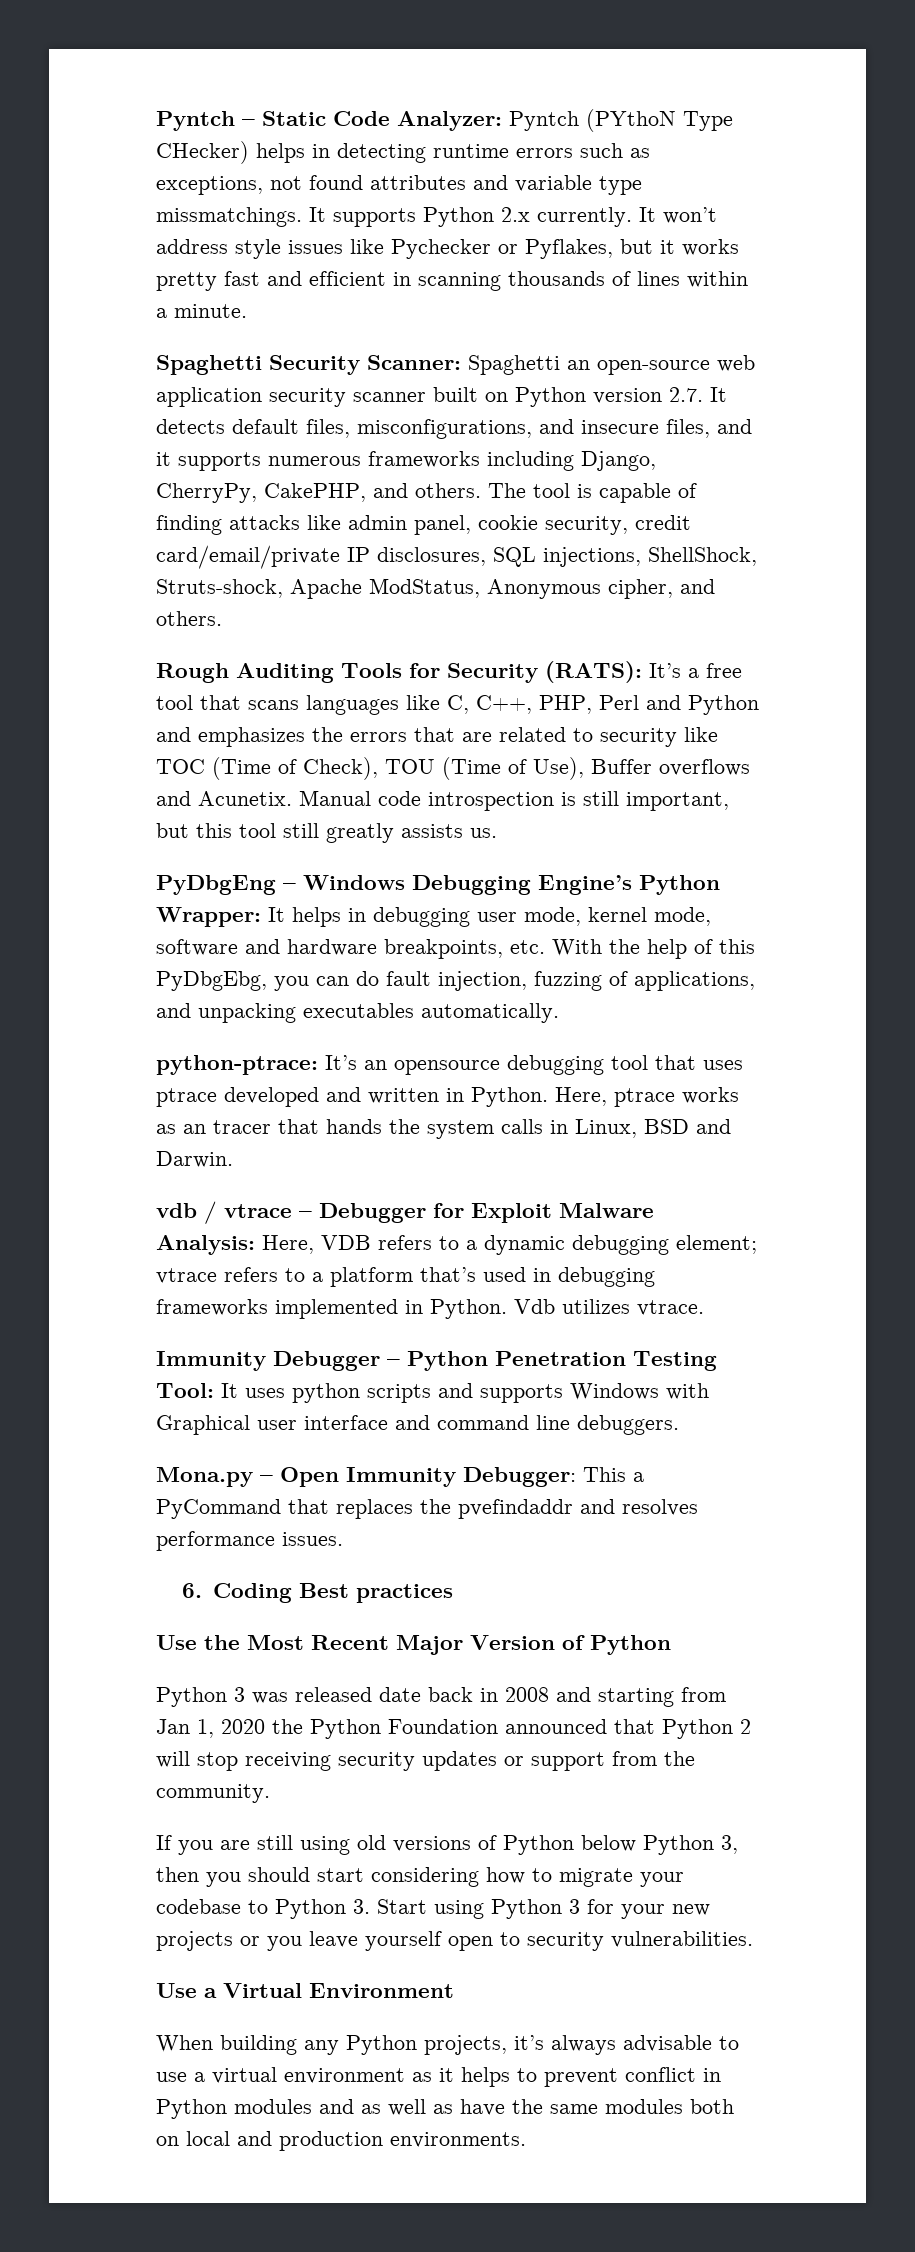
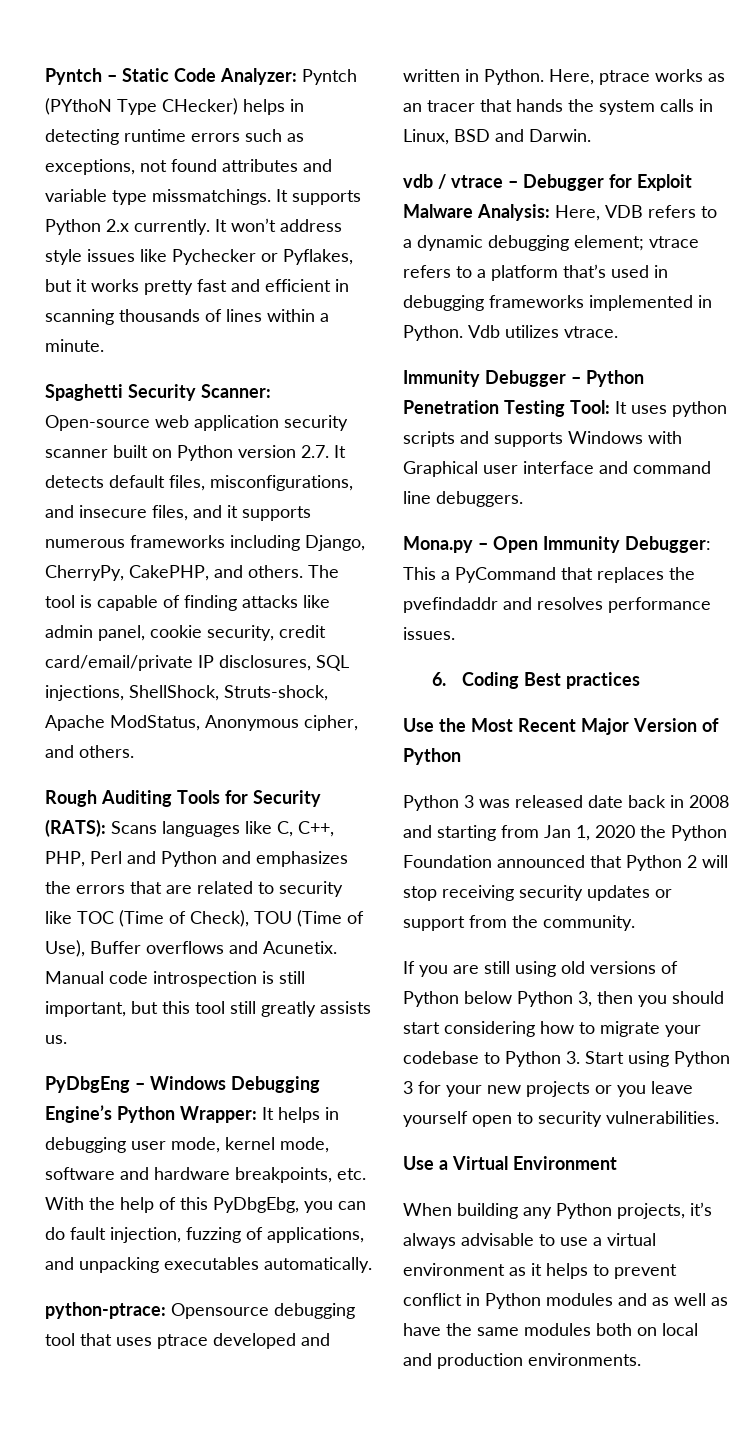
- Spaghetti Security Scanner: Spaghetti an open-source web application security scanner built on Python version 2.7. It detects default files, misconfigurations, and insecure files, and it supports numerous frameworks including Django, CherryPy, CakePHP, and others.
+ Spaghetti Security Scanner: Open-source web application security scanner built on Python version 2.7. It detects default files, misconfigurations, and insecure files, and it supports numerous frameworks including Django, CherryPy, CakePHP, and others.
- Rough Auditing Tools for Security (RATS): It’s a free tool that scans languages like C, C++, PHP, Perl and Python and emphasizes the errors that are related to security like TOC (Time of Check), TOU (Time of Use), Buffer overflows and Acunetix.
+ Rough Auditing Tools for Security (RATS): Scans languages like C, C++, PHP, Perl and Python and emphasizes the errors that are related to security like TOC (Time of Check), TOU (Time of Use), Buffer overflows and Acunetix.
- python-ptrace: It’s an opensource debugging tool that uses ptrace developed and written in Python.
+ python-ptrace: Opensource debugging tool that uses ptrace developed and written in Python.

